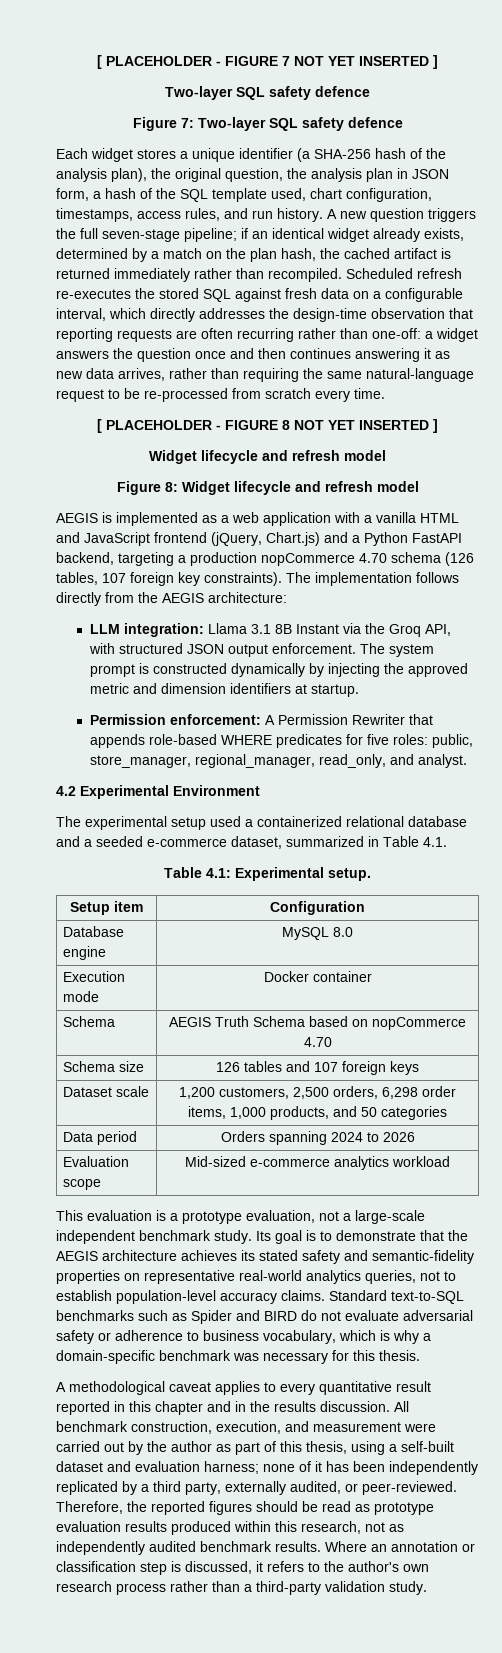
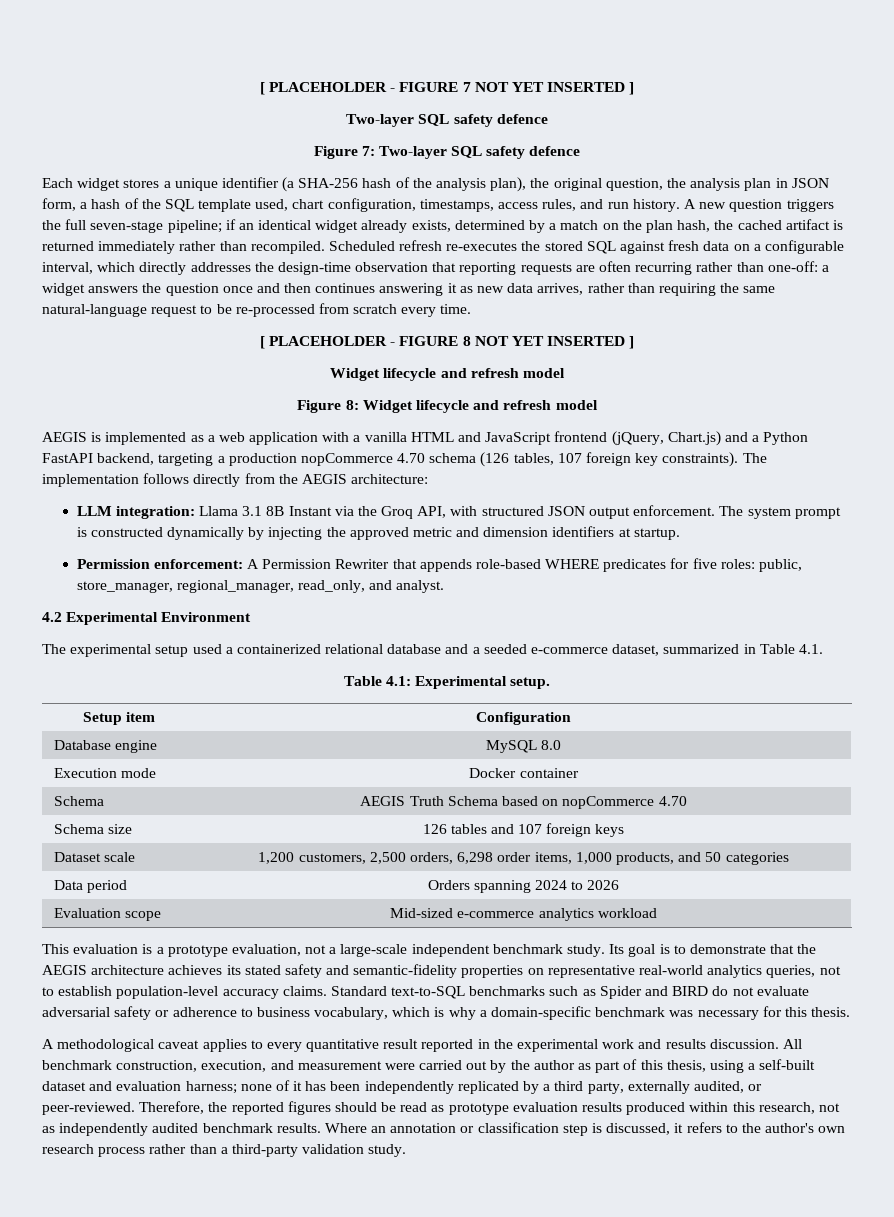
- A methodological caveat applies to every quantitative result reported in this chapter and in the results discussion.
+ A methodological caveat applies to every quantitative result reported in the experimental work and results discussion.

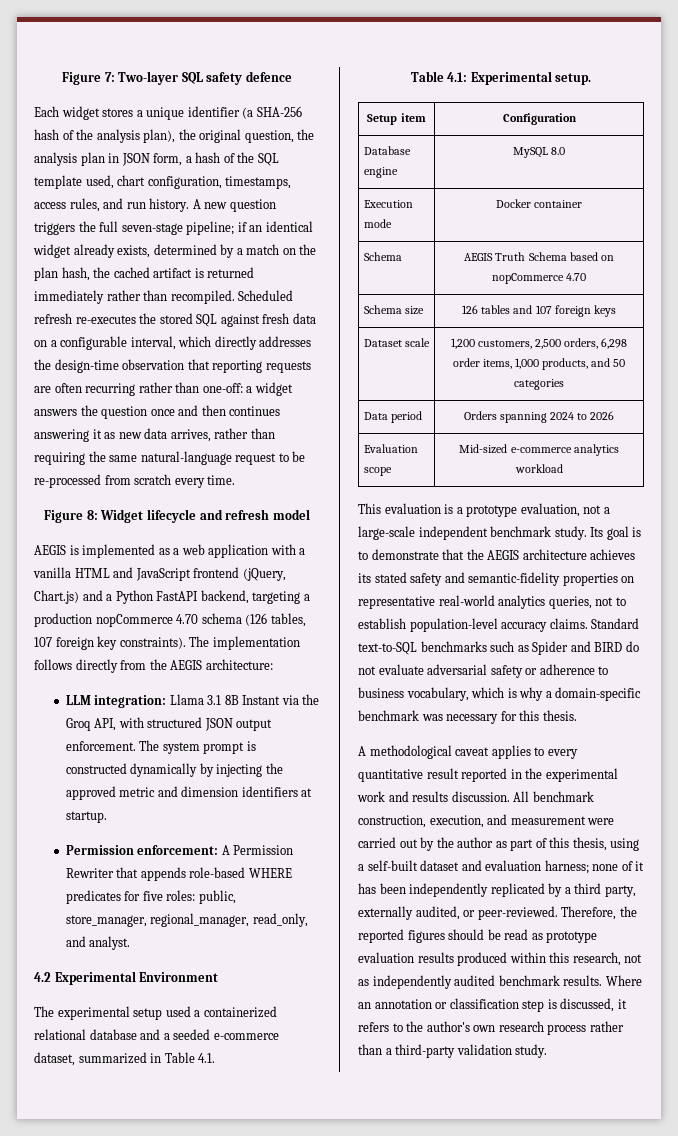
- [ PLACEHOLDER - FIGURE 7 NOT YET INSERTED ]
- Two-layer SQL safety defence
- [ PLACEHOLDER - FIGURE 8 NOT YET INSERTED ]
- Widget lifecycle and refresh model

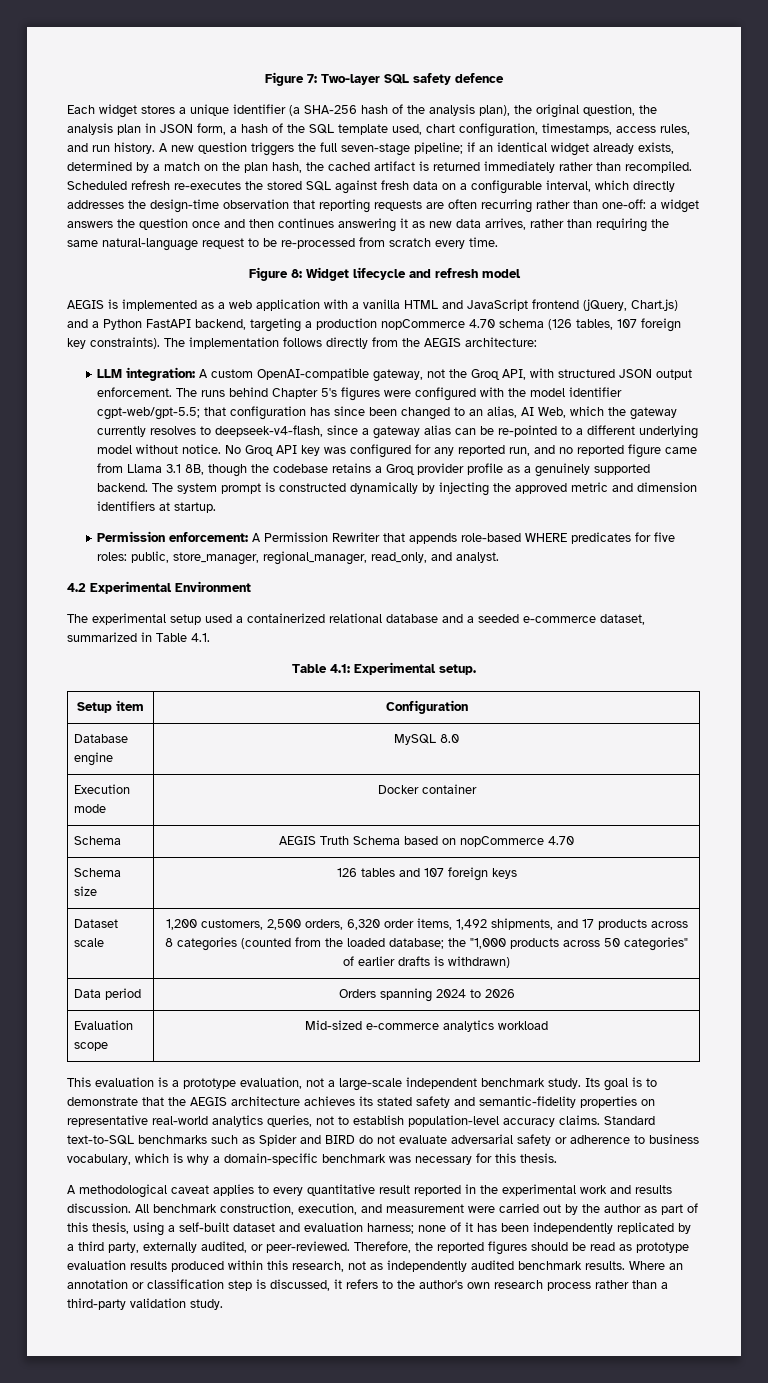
- LLM integration: Llama 3.1 8B Instant via the Groq API, with structured JSON output enforcement.
+ LLM integration: A custom OpenAI-compatible gateway, not the Groq API, with structured JSON output enforcement.
- The system prompt is constructed dynamically by injecting the approved metric and dimension identifiers at startup.
+ The runs behind Chapter 5's figures were configured with the model identifier cgpt-web/gpt-5.5; that configuration has since been changed to an alias, AI Web, which the gateway currently resolves to deepseek-v4-flash, since a gateway alias can be re-pointed to a different underlying model without notice. No Groq API key was configured for any reported run, and no reported figure came from Llama 3.1 8B, though the codebase retains a Groq provider profile as a genuinely supported backend. The system prompt is constructed dynamically by injecting the approved metric and dimension identifiers at startup.
- Dataset scale | 1,200 customers, 2,500 orders, 6,298 order items, 1,000 products, and 50 categories
+ Dataset scale | 1,200 customers, 2,500 orders, 6,320 order items, 1,492 shipments, and 17 products across 8 categories (counted from the loaded database; the "1,000 products across 50 categories" of earlier drafts is withdrawn)

